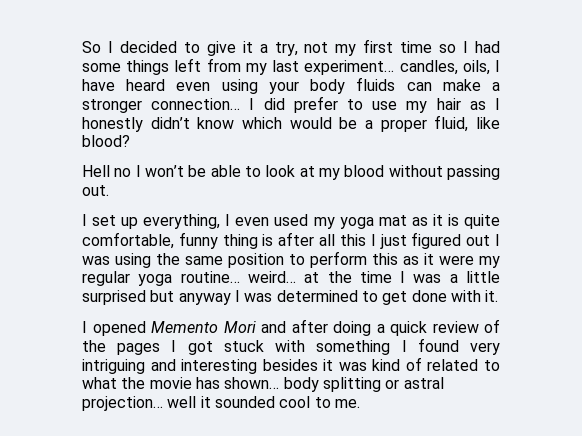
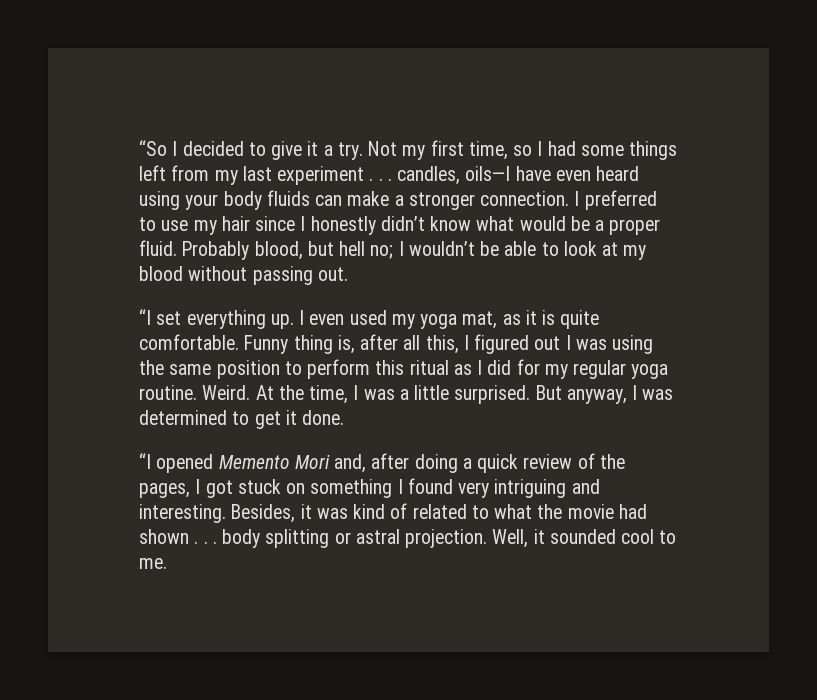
- So I decided to give it a try, not my first time so I had some things left from my last experiment… candles, oils, I have heard even using your body fluids can make a stronger connection… I did prefer to use my hair as I honestly didn’t know which would be a proper fluid, like blood?
- Hell no I won’t be able to look at my blood without passing out.
+ “So I decided to give it a try. Not my first time, so I had some things left from my last experiment . . . candles, oils—I have even heard using your body fluids can make a stronger connection. I preferred to use my hair since I honestly didn’t know what would be a proper fluid. Probably blood, but hell no; I wouldn’t be able to look at my blood without passing out.
- I set up everything, I even used my yoga mat as it is quite comfortable, funny thing is after all this I just figured out I was using the same position to perform this as it were my regular yoga routine… weird… at the time I was a little surprised but anyway I was determined to get done with it.
- I opened Memento Mori and after doing a quick review of the pages I got stuck with something I found very intriguing and interesting besides it was kind of related to what the movie has shown… body splitting or astral projection… well it sounded cool to me.
+ “I set everything up. I even used my yoga mat, as it is quite comfortable. Funny thing is, after all this, I figured out I was using the same position to perform this ritual as I did for my regular yoga routine. Weird. At the time, I was a little surprised. But anyway, I was determined to get it done.
+ “I opened Memento Mori and, after doing a quick review of the pages, I got stuck on something I found very intriguing and interesting. Besides, it was kind of related to what the movie had shown . . . body splitting or astral projection. Well, it sounded cool to me.

